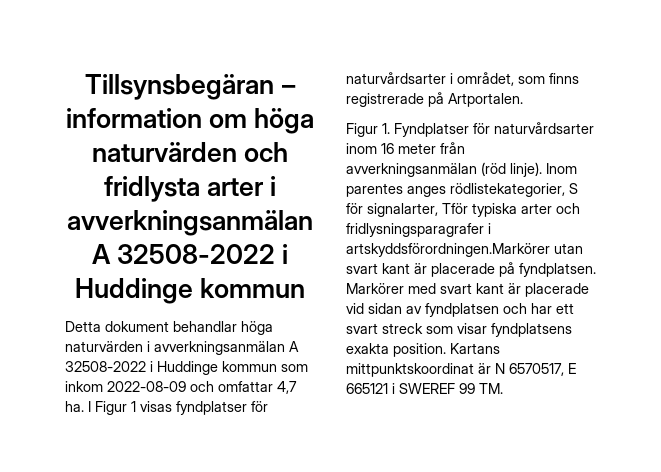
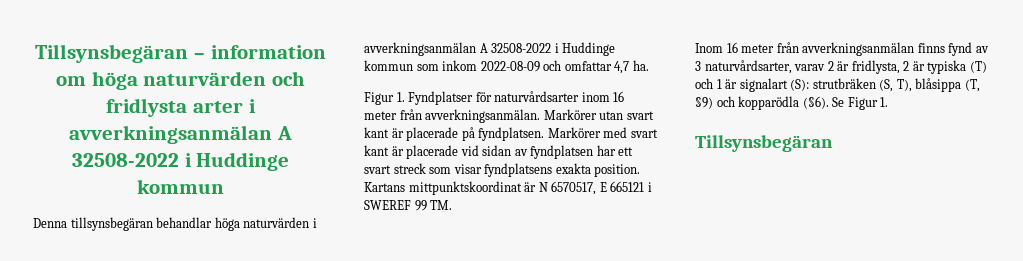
- Detta dokument behandlar höga naturvärden i avverkningsanmälan A 32508-2022 i Huddinge kommun som inkom 2022-08-09 och omfattar 4,7 ha. I Figur 1 visas fyndplatser för naturvårdsarter i området, som finns registrerade på Artportalen.
+ Denna tillsynsbegäran behandlar höga naturvärden i avverkningsanmälan A 32508-2022 i Huddinge kommun som inkom 2022-08-09 och omfattar 4,7 ha.
- Figur 1. Fyndplatser för naturvårdsarter inom 16 meter från avverkningsanmälan (röd linje). Inom parentes anges rödlistekategorier, S för signalarter, Tför typiska arter och fridlysningsparagrafer i artskyddsförordningen.Markörer utan svart kant är placerade på fyndplatsen.
+ Figur 1. Fyndplatser för naturvårdsarter inom 16 meter från avverkningsanmälan. Markörer utan svart kant är placerade på fyndplatsen.
- Markörer med svart kant är placerade vid sidan av fyndplatsen och har ett svart streck som visar fyndplatsens exakta position.
+ Markörer med svart kant är placerade vid sidan av fyndplatsen har ett svart streck som visar fyndplatsens exakta position.
+ Inom 16 meter från avverkningsanmälan finns fynd av 3 naturvårdsarter, varav 2 är fridlysta, 2 är typiska (T) och 1 är signalart (S): strutbräken (S, T), blåsippa (T, §9) och kopparödla (§6). Se Figur 1.
+ Tillsynsbegäran

